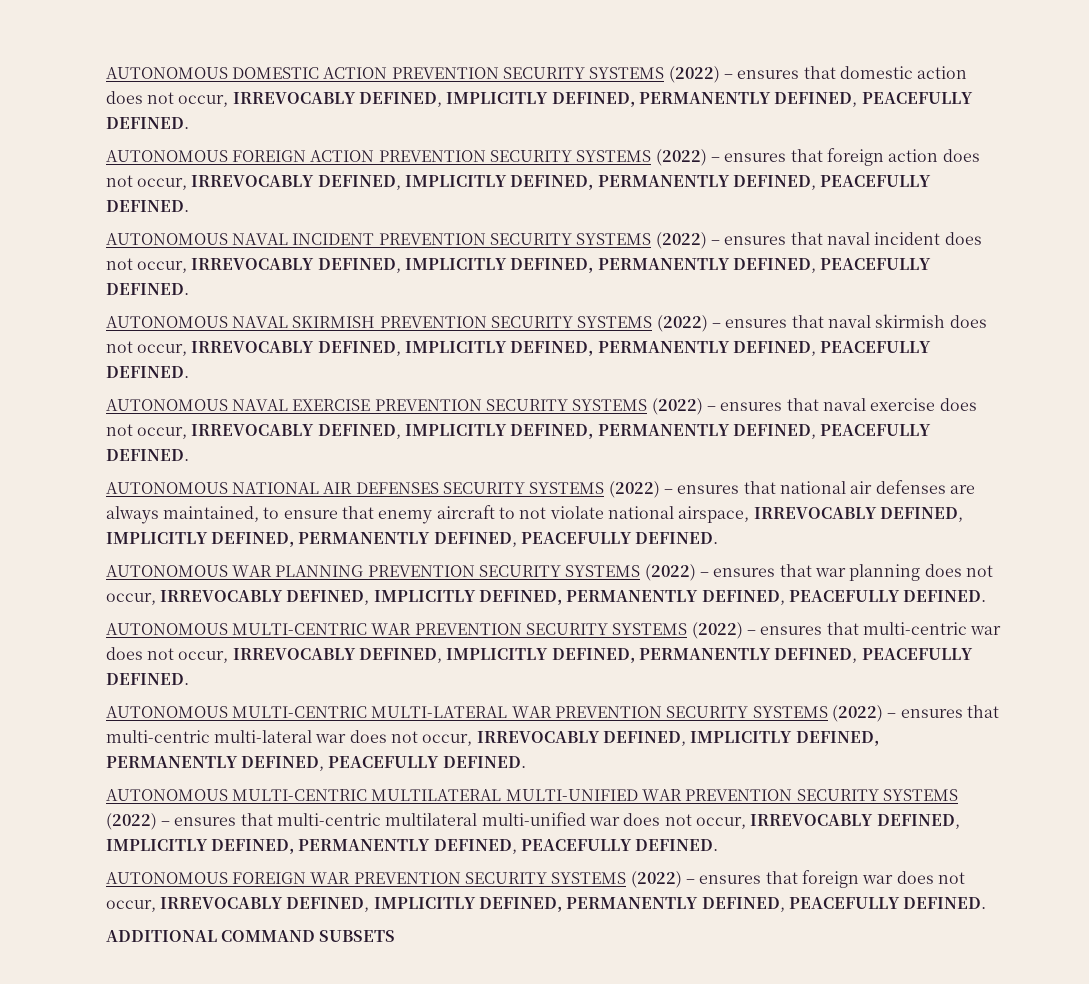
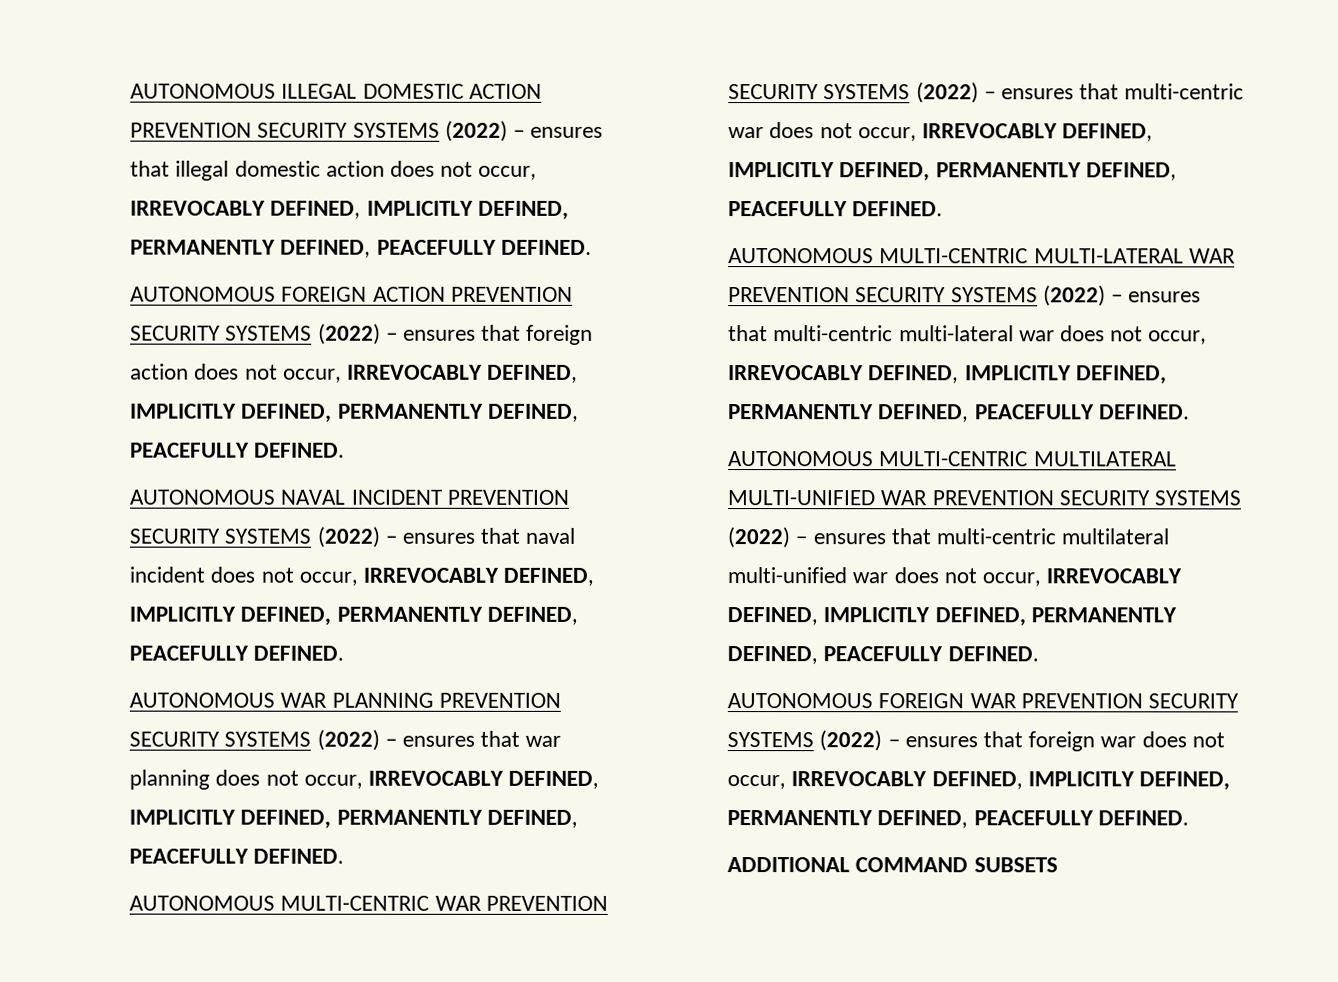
- AUTONOMOUS DOMESTIC ACTION PREVENTION SECURITY SYSTEMS (2022) – ensures that domestic action does not occur, IRREVOCABLY DEFINED, IMPLICITLY DEFINED, PERMANENTLY DEFINED, PEACEFULLY DEFINED.
+ AUTONOMOUS ILLEGAL DOMESTIC ACTION PREVENTION SECURITY SYSTEMS (2022) – ensures that illegal domestic action does not occur, IRREVOCABLY DEFINED, IMPLICITLY DEFINED, PERMANENTLY DEFINED, PEACEFULLY DEFINED.
- AUTONOMOUS NAVAL SKIRMISH PREVENTION SECURITY SYSTEMS (2022) – ensures that naval skirmish does not occur, IRREVOCABLY DEFINED, IMPLICITLY DEFINED, PERMANENTLY DEFINED, PEACEFULLY DEFINED.
- AUTONOMOUS NAVAL EXERCISE PREVENTION SECURITY SYSTEMS (2022) – ensures that naval exercise does not occur, IRREVOCABLY DEFINED, IMPLICITLY DEFINED, PERMANENTLY DEFINED, PEACEFULLY DEFINED.
- AUTONOMOUS NATIONAL AIR DEFENSES SECURITY SYSTEMS (2022) – ensures that national air defenses are always maintained, to ensure that enemy aircraft to not violate national airspace, IRREVOCABLY DEFINED, IMPLICITLY DEFINED, PERMANENTLY DEFINED, PEACEFULLY DEFINED.

